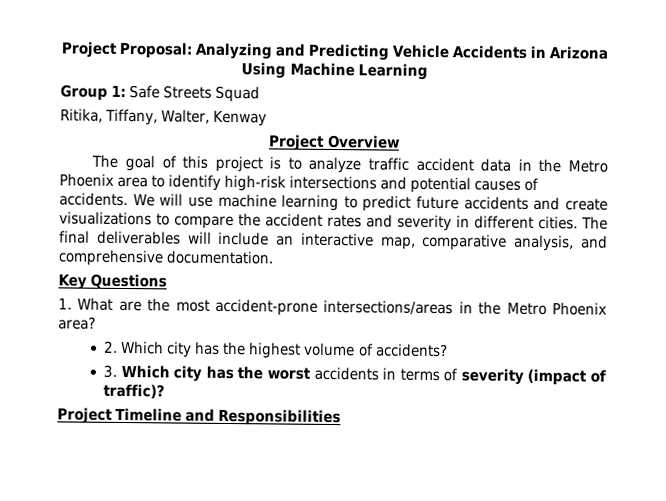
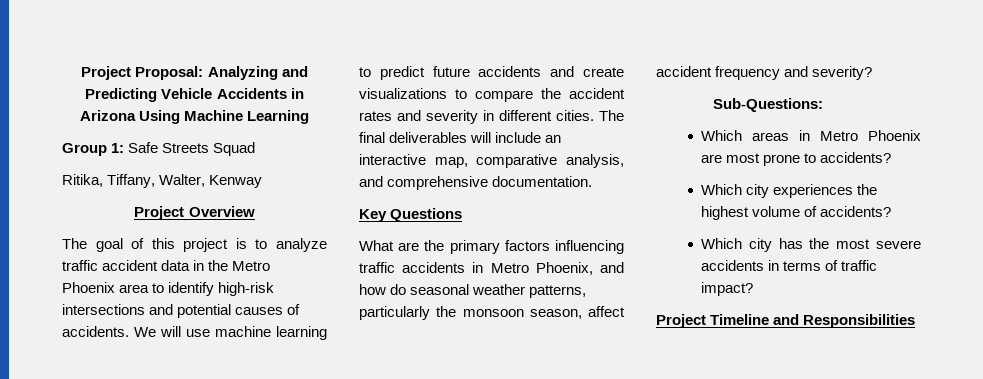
- 1. What are the most accident-prone intersections/areas in the Metro Phoenix area?
- 2. Which city has the highest volume of accidents?
+ What are the primary factors influencing traffic accidents in Metro Phoenix, and how do seasonal weather patterns, particularly the monsoon season, affect accident frequency and severity?
+ Sub-Questions:
+ Which areas in Metro Phoenix are most prone to accidents?
+ Which city experiences the highest volume of accidents?
- 3. Which city has the worst accidents in terms of severity (impact of traffic)?
+ Which city has the most severe accidents in terms of traffic impact?

